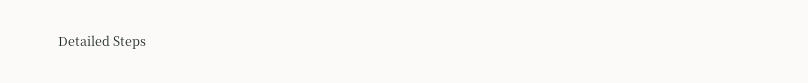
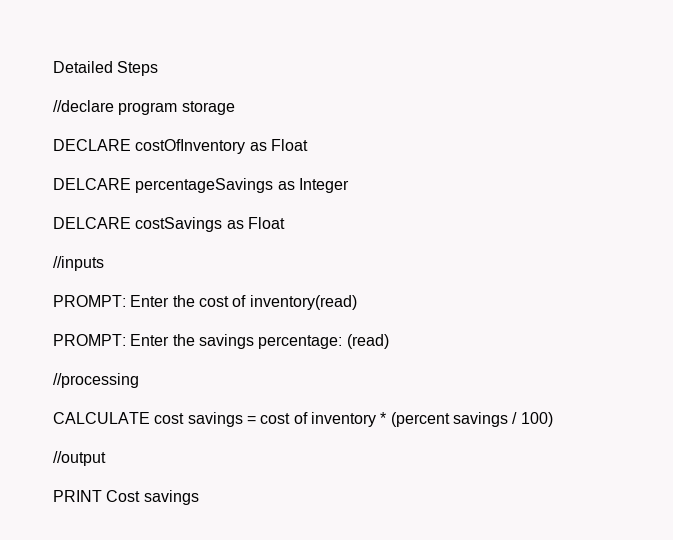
+ //declare program storage
+ DECLARE costOfInventory as Float
+ DELCARE percentageSavings as Integer
+ DELCARE costSavings as Float
+ //inputs
+ PROMPT: Enter the cost of inventory(read)
+ PROMPT: Enter the savings percentage: (read)
+ //processing
+ CALCULATE cost savings = cost of inventory * (percent savings / 100)
+ //output
+ PRINT Cost savings

